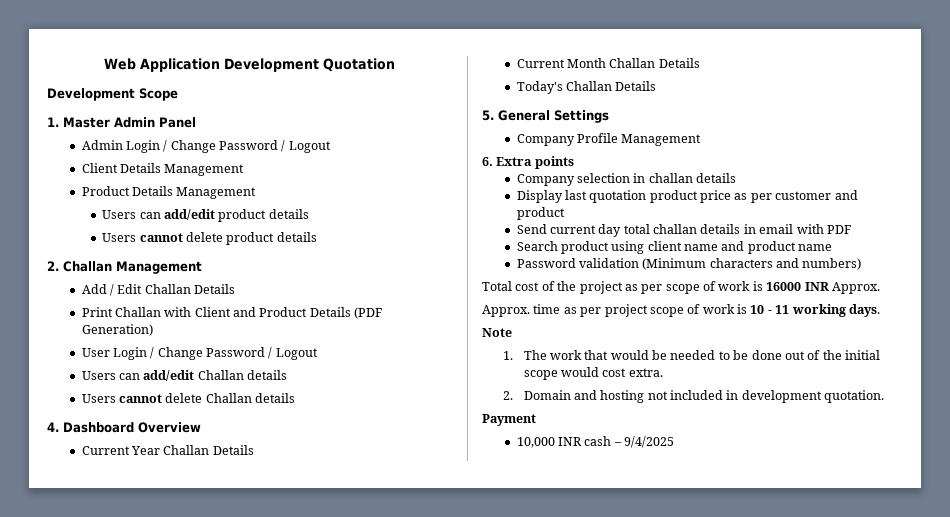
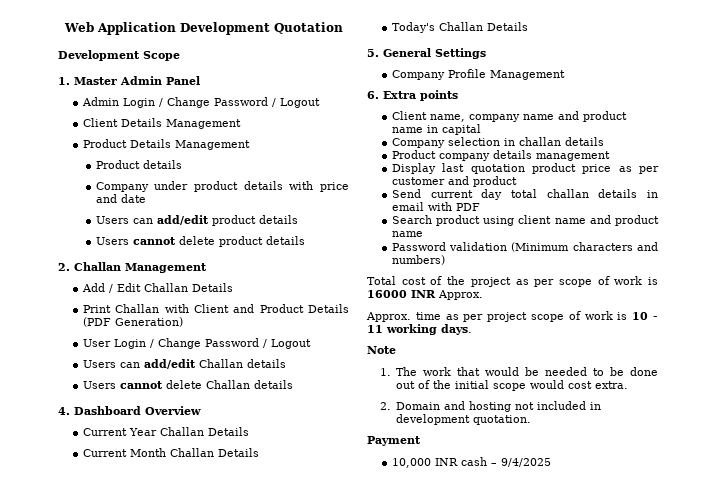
+ Product details
+ Company under product details with price and date
+ Client name, company name and product name in capital
+ Product company details management

